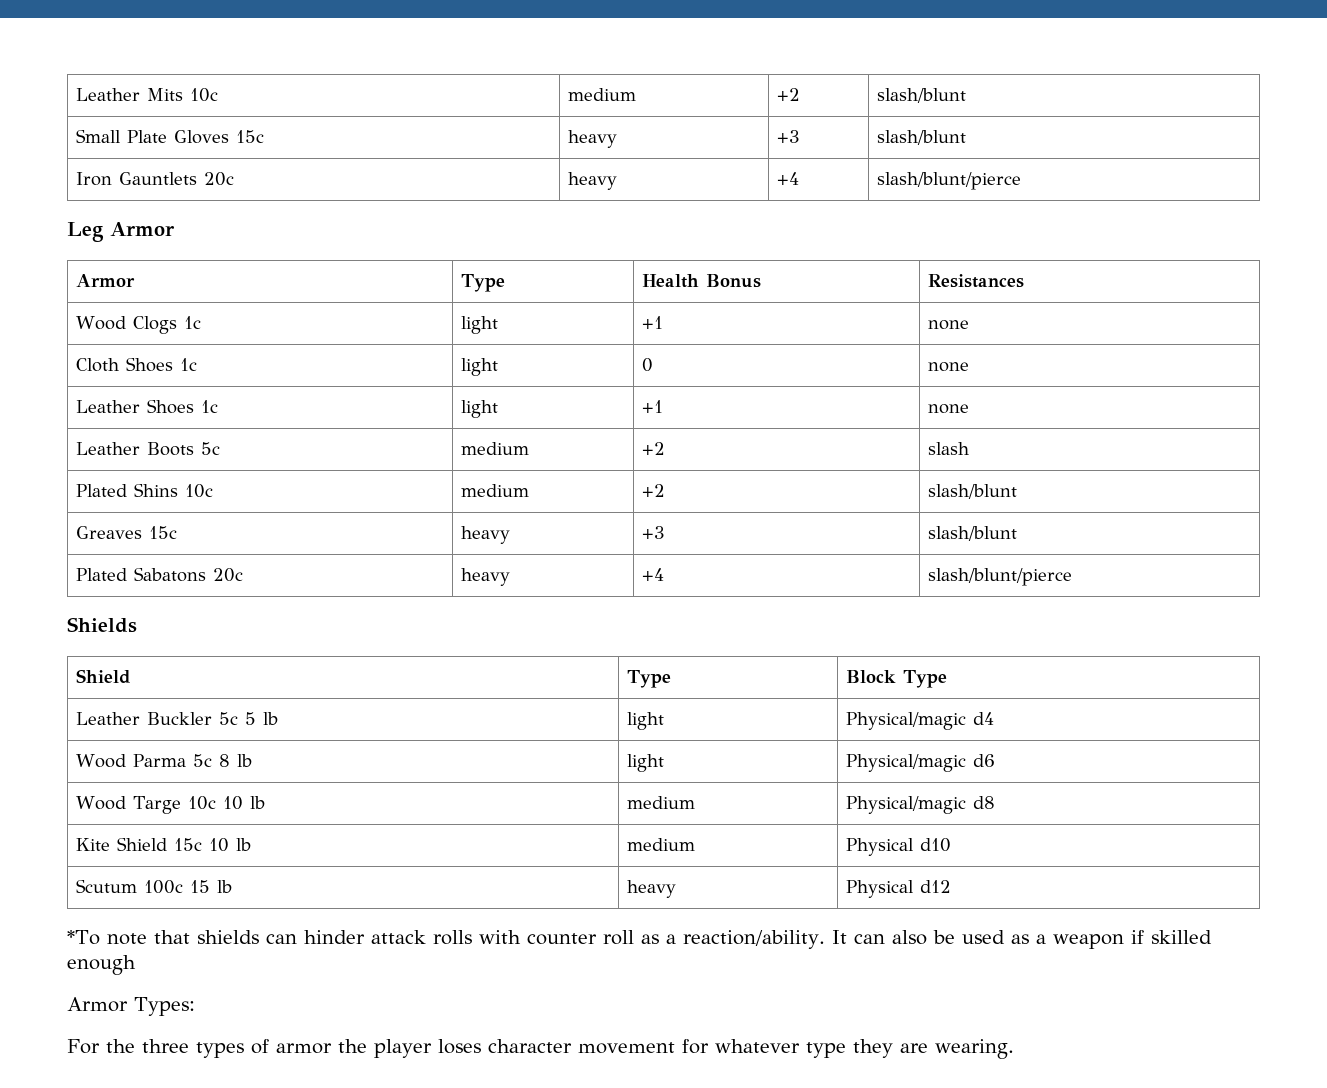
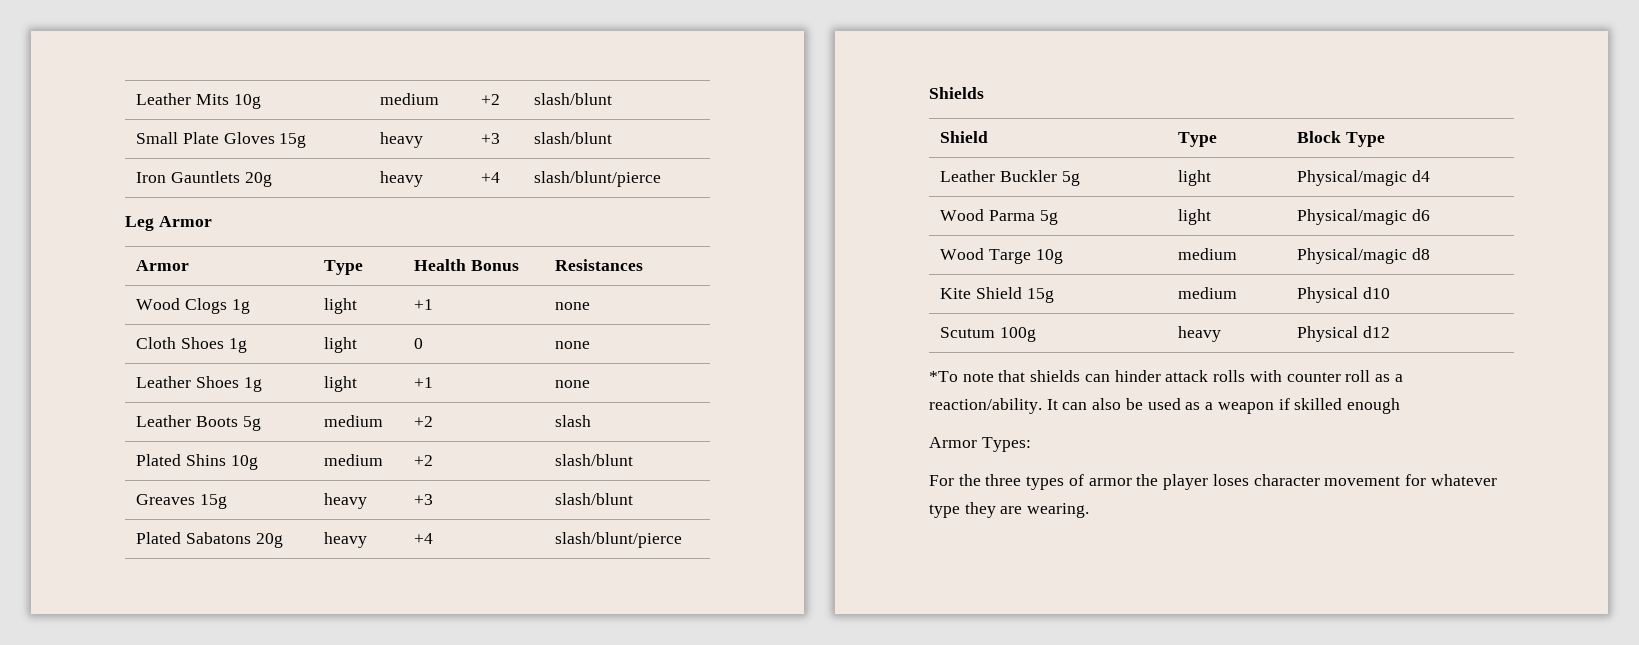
- Leather Mits 10c | medium | +2 | slash/blunt
+ Leather Mits 10g | medium | +2 | slash/blunt
- Small Plate Gloves 15c | heavy | +3 | slash/blunt
+ Small Plate Gloves 15g | heavy | +3 | slash/blunt
- Iron Gauntlets 20c | heavy | +4 | slash/blunt/pierce
+ Iron Gauntlets 20g | heavy | +4 | slash/blunt/pierce
- Wood Clogs 1c | light | +1 | none
+ Wood Clogs 1g | light | +1 | none
- Cloth Shoes 1c | light | 0 | none
+ Cloth Shoes 1g | light | 0 | none
- Leather Shoes 1c | light | +1 | none
+ Leather Shoes 1g | light | +1 | none
- Leather Boots 5c | medium | +2 | slash
+ Leather Boots 5g | medium | +2 | slash
- Plated Shins 10c | medium | +2 | slash/blunt
+ Plated Shins 10g | medium | +2 | slash/blunt
- Greaves 15c | heavy | +3 | slash/blunt
+ Greaves 15g | heavy | +3 | slash/blunt
- Plated Sabatons 20c | heavy | +4 | slash/blunt/pierce
+ Plated Sabatons 20g | heavy | +4 | slash/blunt/pierce
- Leather Buckler 5c 5 lb | light | Physical/magic d4
+ Leather Buckler 5g | light | Physical/magic d4
- Wood Parma 5c 8 lb | light | Physical/magic d6
+ Wood Parma 5g | light | Physical/magic d6
- Wood Targe 10c 10 lb | medium | Physical/magic d8
+ Wood Targe 10g | medium | Physical/magic d8
- Kite Shield 15c 10 lb | medium | Physical d10
+ Kite Shield 15g | medium | Physical d10
- Scutum 100c 15 lb | heavy | Physical d12
+ Scutum 100g | heavy | Physical d12

